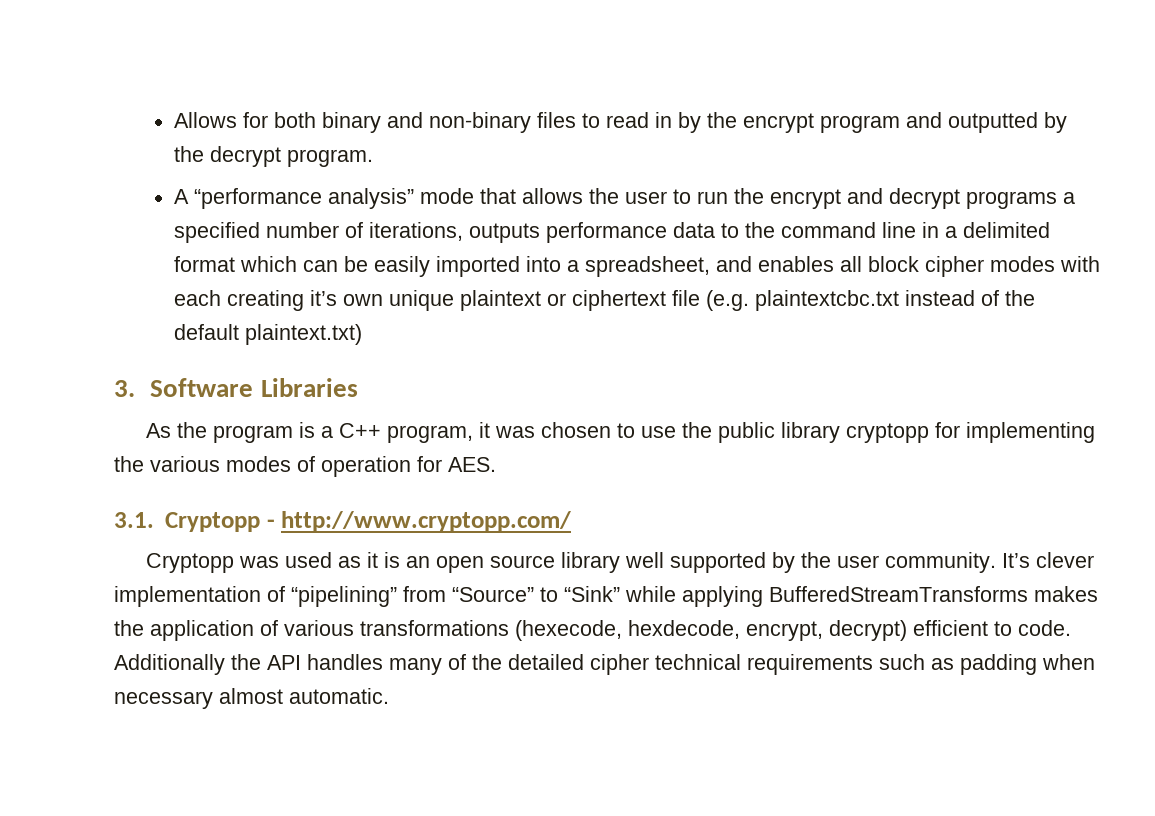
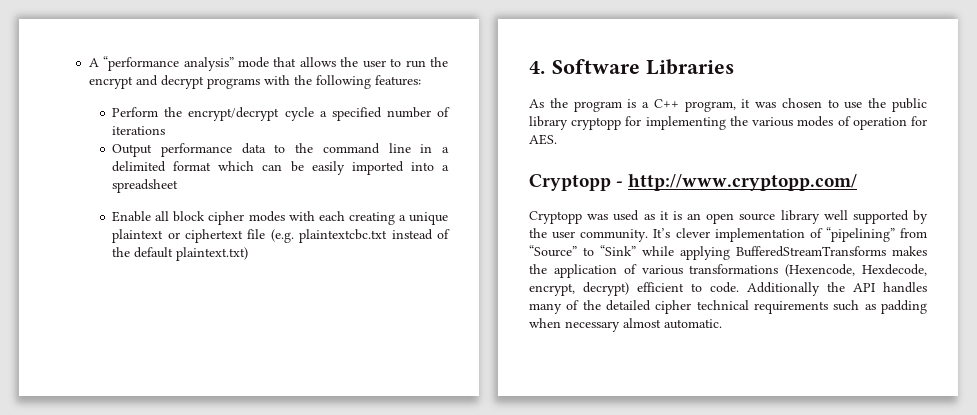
- Allows for both binary and non-binary files to read in by the encrypt program and outputted by the decrypt program.
- A “performance analysis” mode that allows the user to run the encrypt and decrypt programs a specified number of iterations, outputs performance data to the command line in a delimited format which can be easily imported into a spreadsheet, and enables all block cipher modes with each creating it’s own unique plaintext or ciphertext file (e.g. plaintextcbc.txt instead of the default plaintext.txt)
+ A “performance analysis” mode that allows the user to run the encrypt and decrypt programs with the following features:
+ Perform the encrypt/decrypt cycle a specified number of iterations
+ Output performance data to the command line in a delimited format which can be easily imported into a spreadsheet
+ Enable all block cipher modes with each creating a unique plaintext or ciphertext file (e.g. plaintextcbc.txt instead of the default plaintext.txt)
- 3. Software Libraries
+ 4. Software Libraries
- 3.1. Cryptopp - http://www.cryptopp.com/
+ Cryptopp - http://www.cryptopp.com/
- It’s clever implementation of “pipelining” from “Source” to “Sink” while applying BufferedStreamTransforms makes the application of various transformations (hexecode, hexdecode, encrypt, decrypt) efficient to code.
+ It’s clever implementation of “pipelining” from “Source” to “Sink” while applying BufferedStreamTransforms makes the application of various transformations (Hexencode, Hexdecode, encrypt, decrypt) efficient to code.

